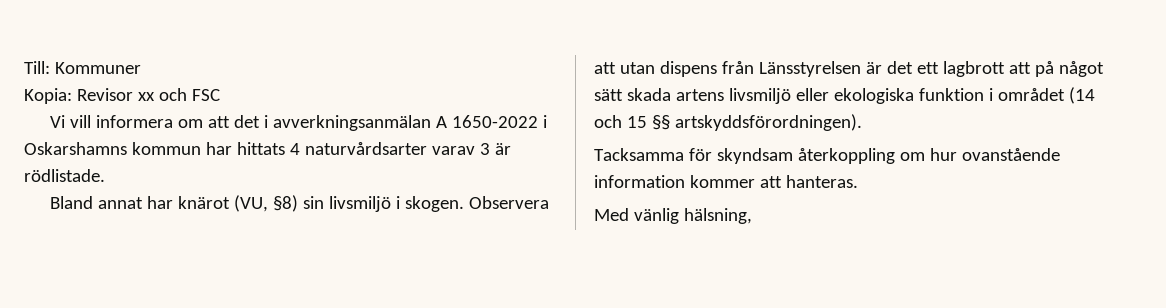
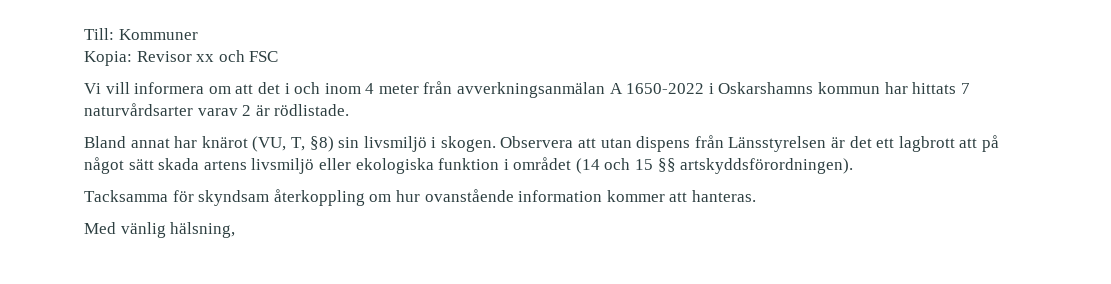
- Vi vill informera om att det i avverkningsanmälan A 1650-2022 i Oskarshamns kommun har hittats 4 naturvårdsarter varav 3 är rödlistade.
+ Vi vill informera om att det i och inom 4 meter från avverkningsanmälan A 1650-2022 i Oskarshamns kommun har hittats 7 naturvårdsarter varav 2 är rödlistade.
- Bland annat har knärot (VU, §8) sin livsmiljö i skogen.
+ Bland annat har knärot (VU, T, §8) sin livsmiljö i skogen.

